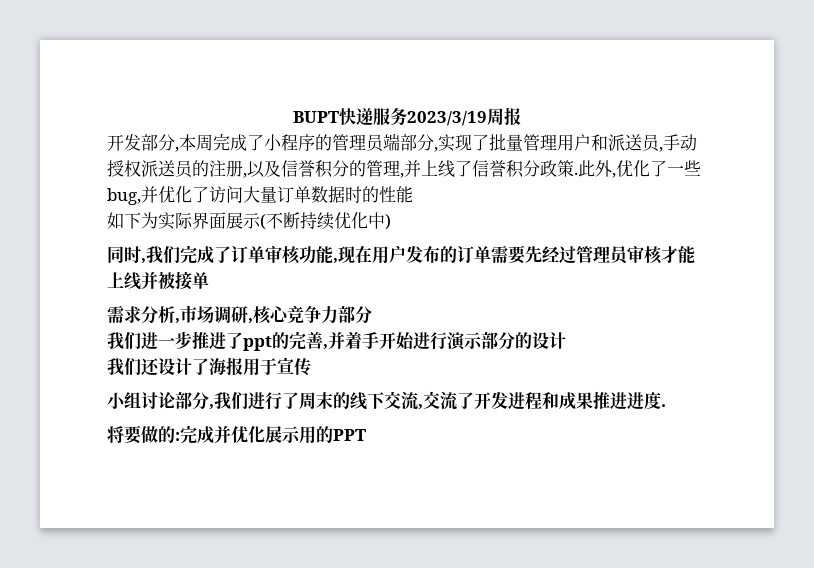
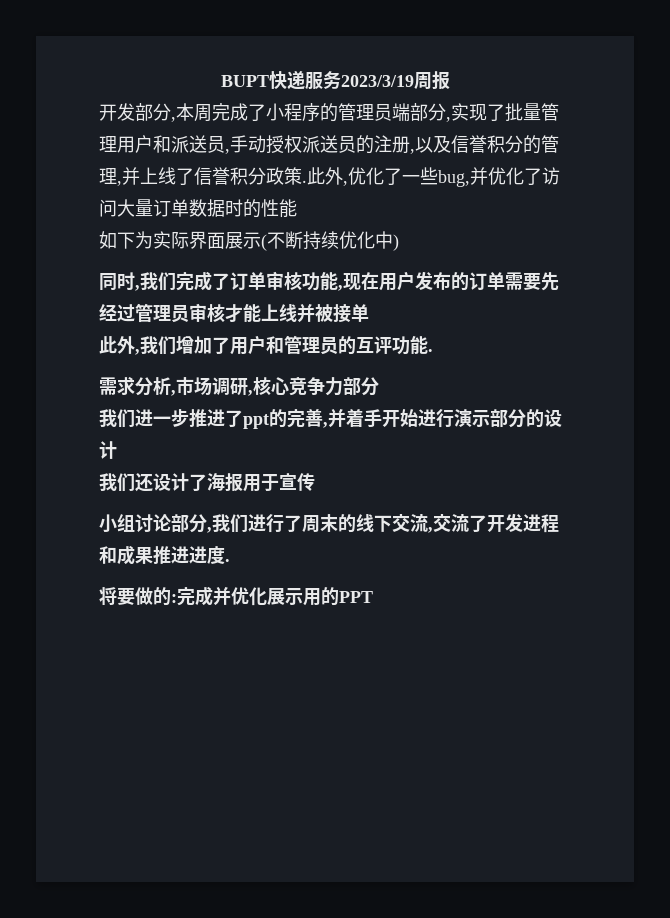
+ 此外,我们增加了用户和管理员的互评功能.

